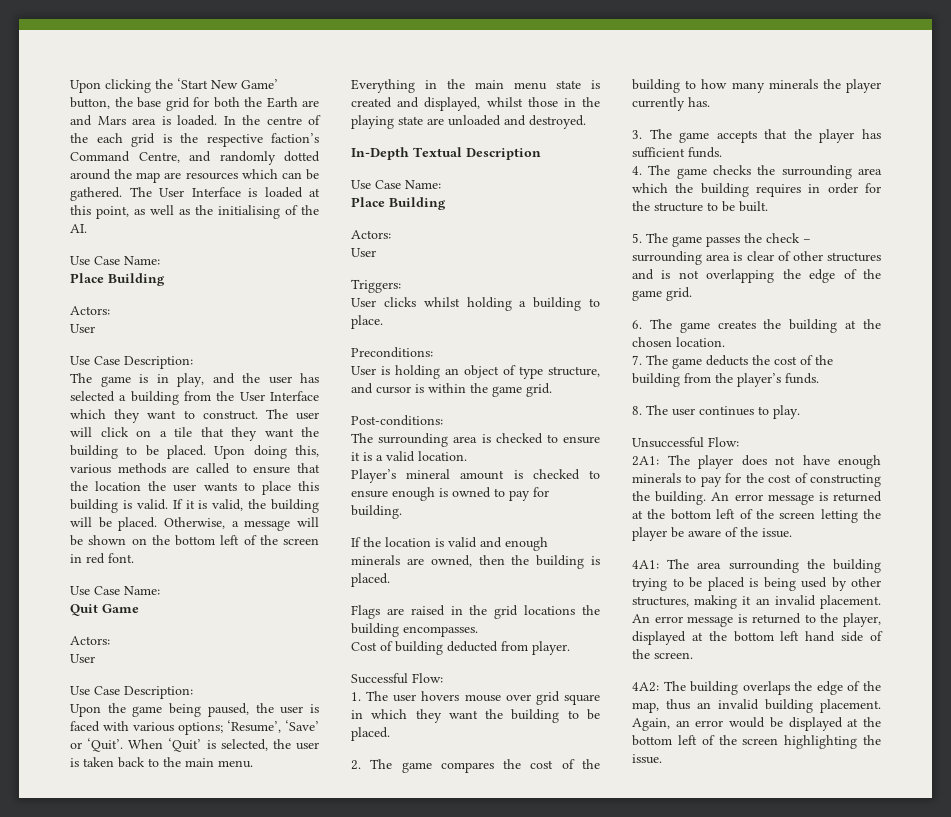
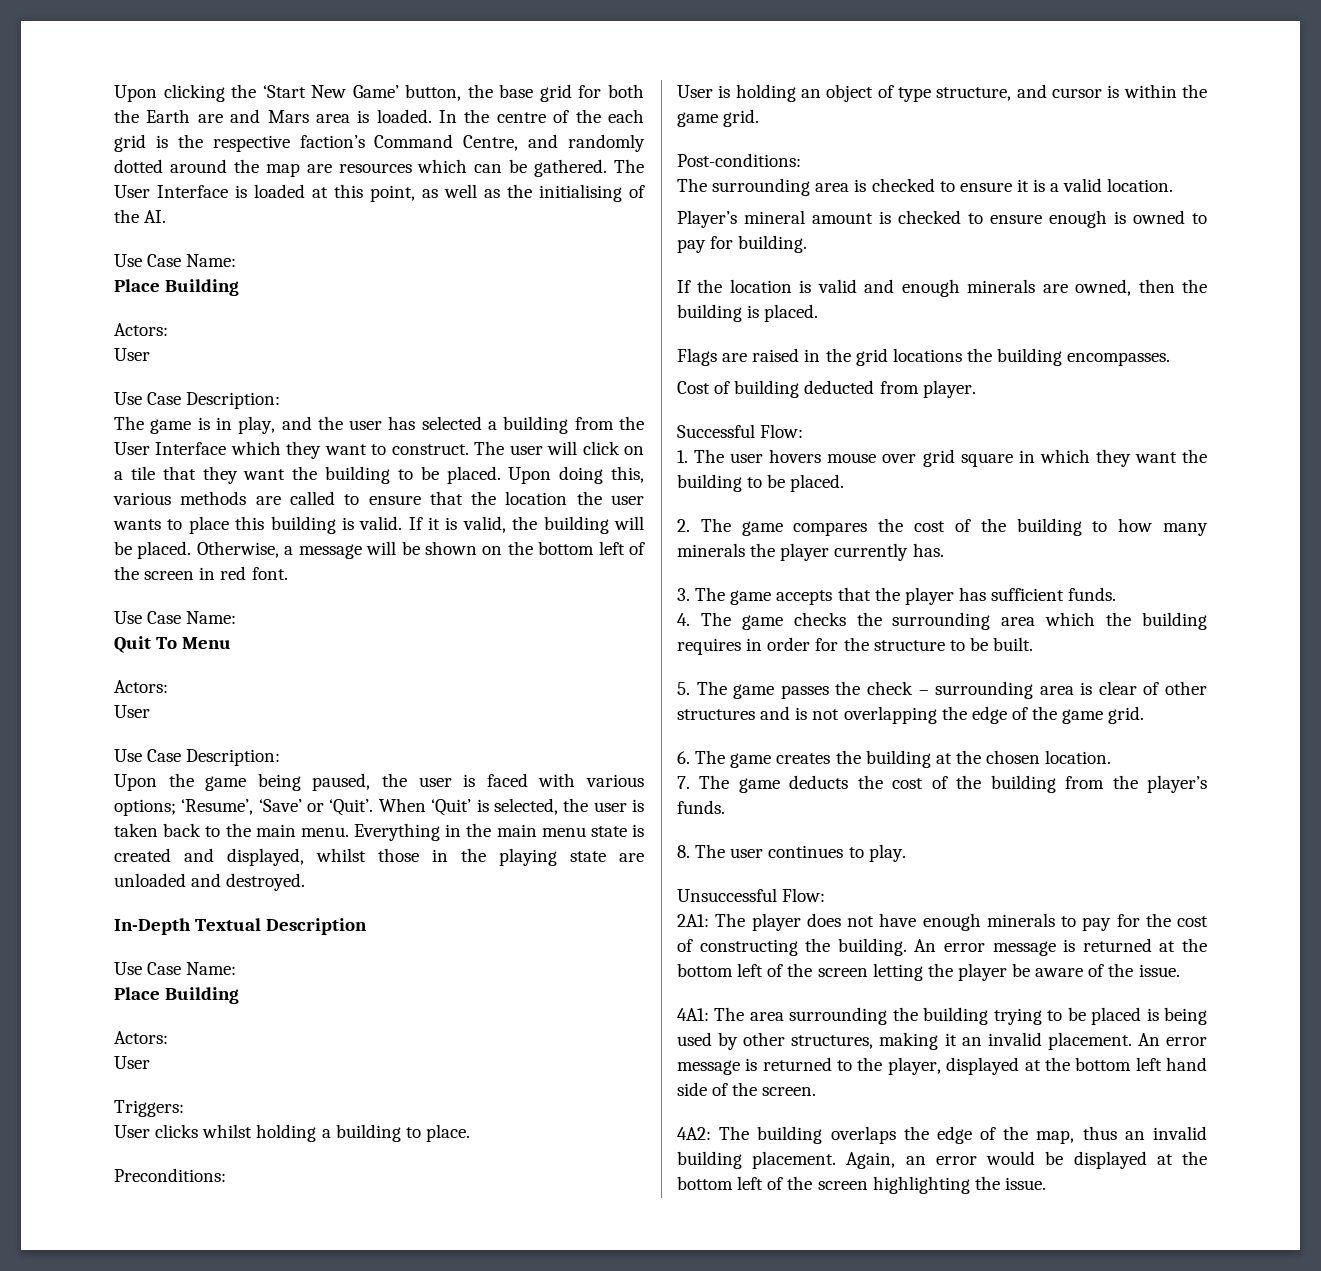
- Quit Game
+ Quit To Menu

